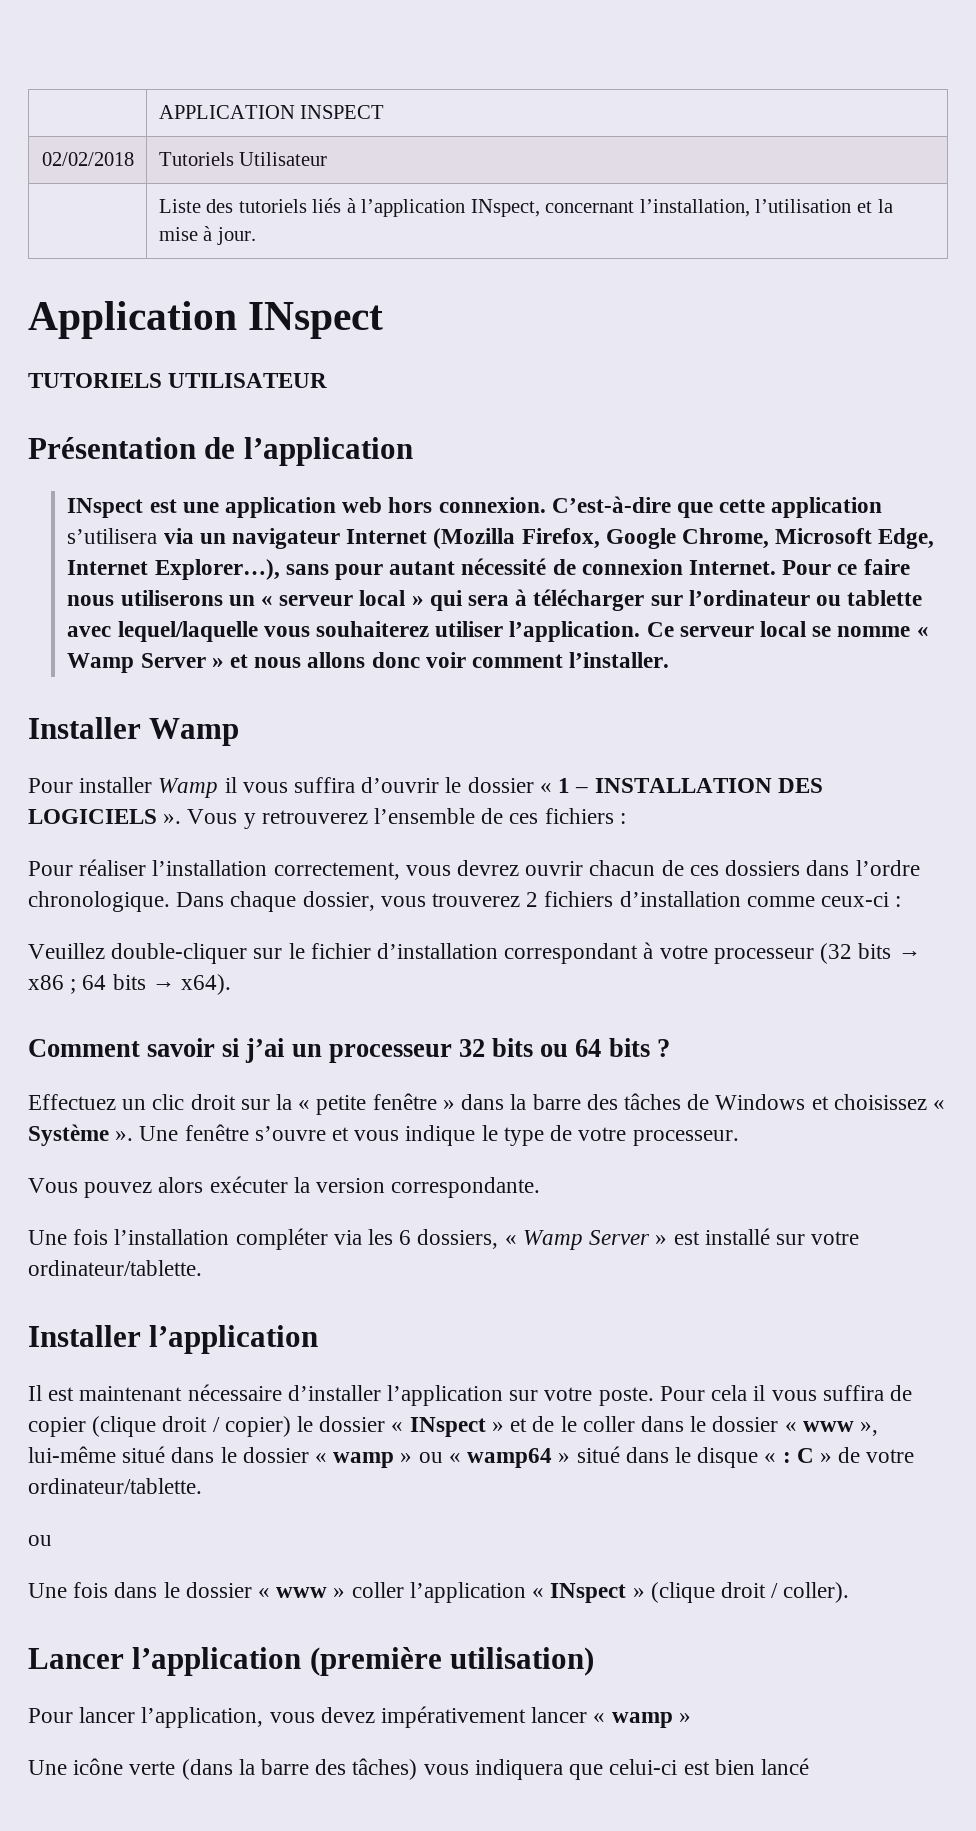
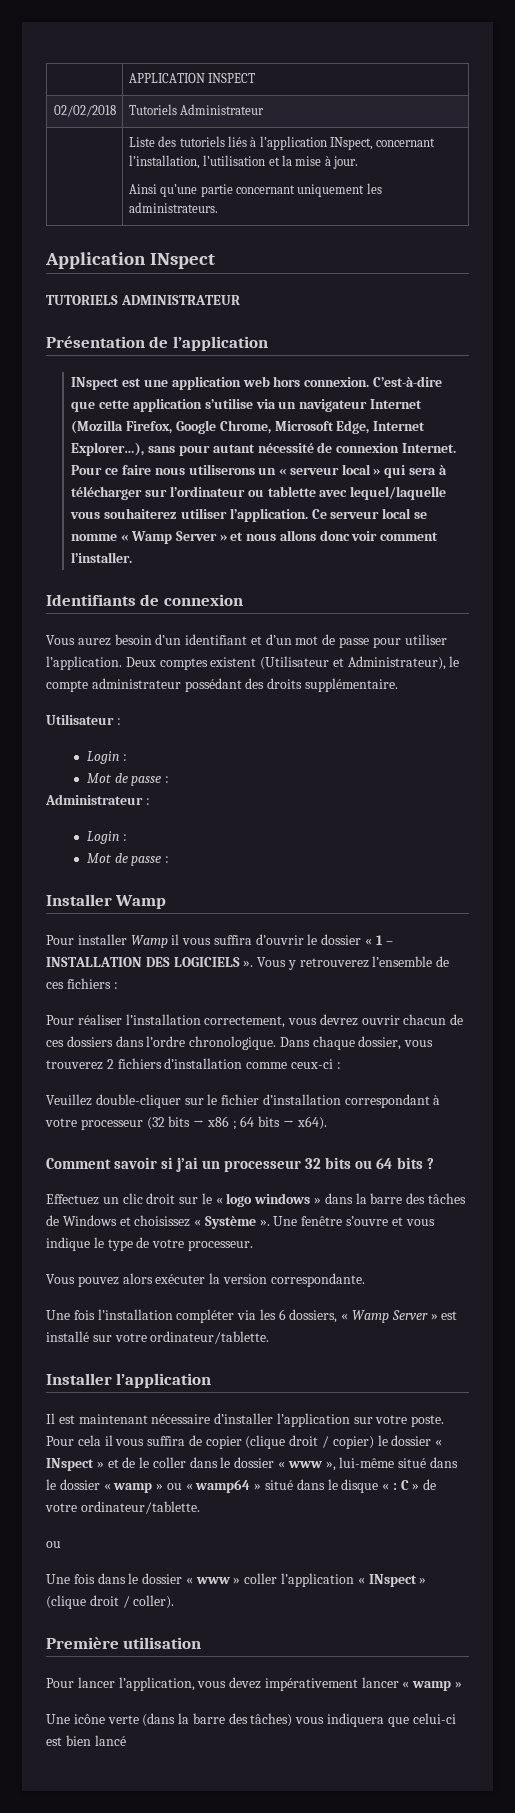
- 02/02/2018 | Tutoriels Utilisateur
+ 02/02/2018 | Tutoriels Administrateur
  | Liste des tutoriels liés à l’application INspect, concernant l’installation, l’utilisation et la mise à jour.
+ Ainsi qu’une partie concernant uniquement les administrateurs.
- TUTORIELS UTILISATEUR
+ TUTORIELS ADMINISTRATEUR
- C’est-à-dire que cette application s’utilisera via un navigateur Internet (Mozilla Firefox, Google Chrome, Microsoft Edge, Internet Explorer…), sans pour autant nécessité de connexion Internet.
+ C’est-à-dire que cette application s’utilise via un navigateur Internet (Mozilla Firefox, Google Chrome, Microsoft Edge, Internet Explorer…), sans pour autant nécessité de connexion Internet.
+ Identifiants de connexion
+ Vous aurez besoin d’un identifiant et d’un mot de passe pour utiliser l’application. Deux comptes existent (Utilisateur et Administrateur), le compte administrateur possédant des droits supplémentaire.
+ Utilisateur :
+ Login :
+ Mot de passe :
+ Administrateur :
+ Login :
+ Mot de passe :
- Effectuez un clic droit sur la « petite fenêtre » dans la barre des tâches de Windows et choisissez « Système ».
+ Effectuez un clic droit sur le « logo windows » dans la barre des tâches de Windows et choisissez « Système ».
- Lancer l’application (première utilisation)
+ Première utilisation

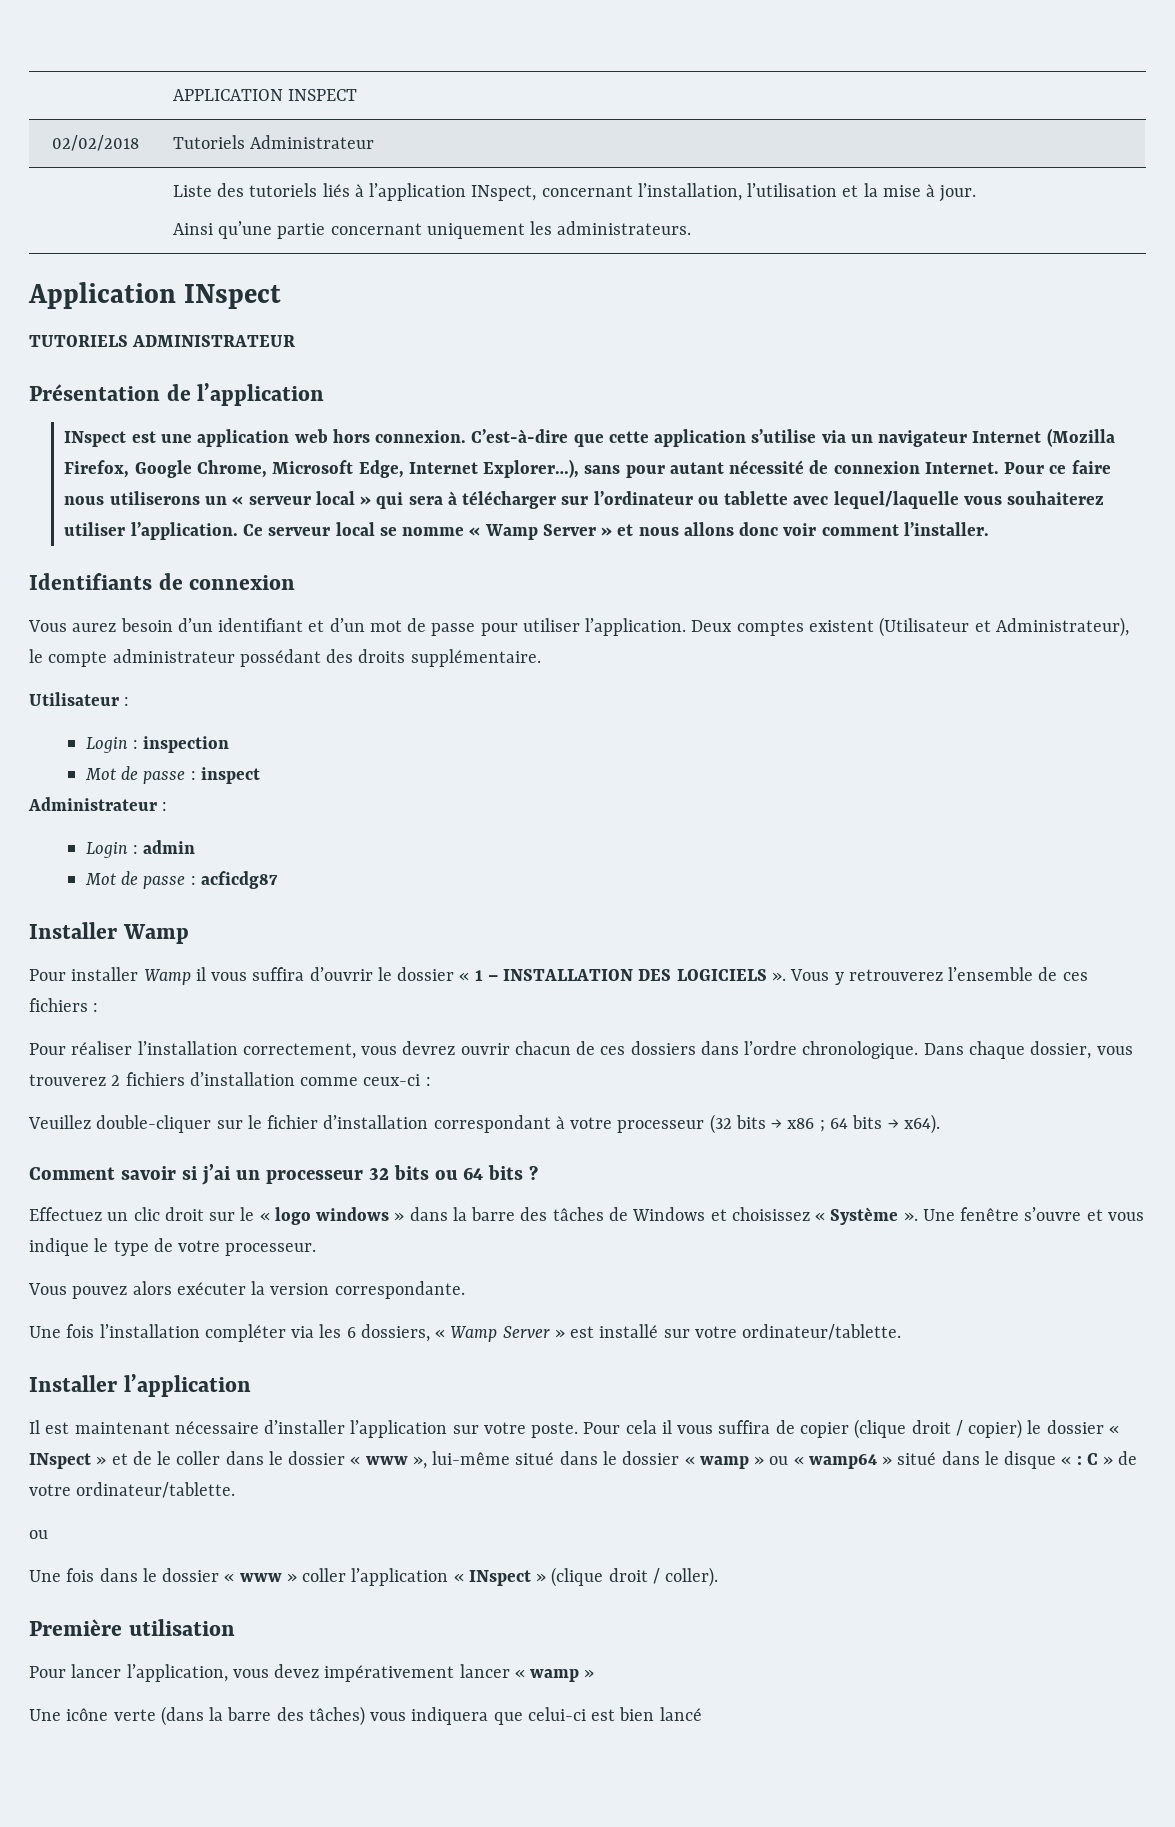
  Utilisateur :
- Login :
- Mot de passe :
+ Login : inspection
+ Mot de passe : inspect
  Administrateur :
- Login :
- Mot de passe :
+ Login : admin
+ Mot de passe : acficdg87

